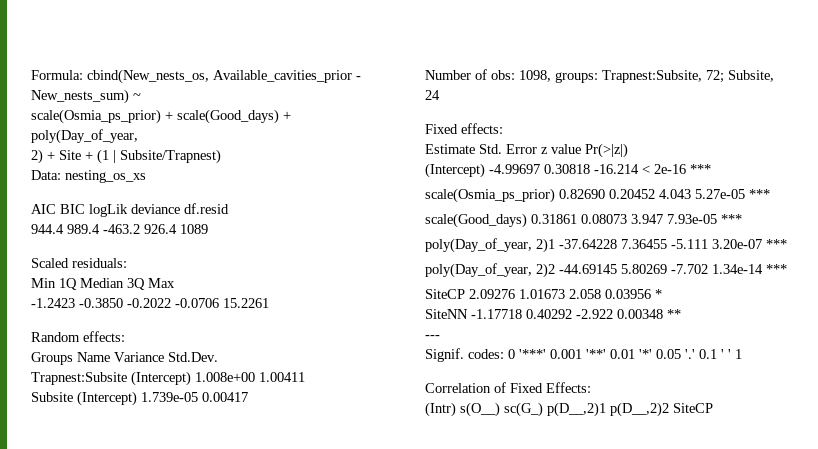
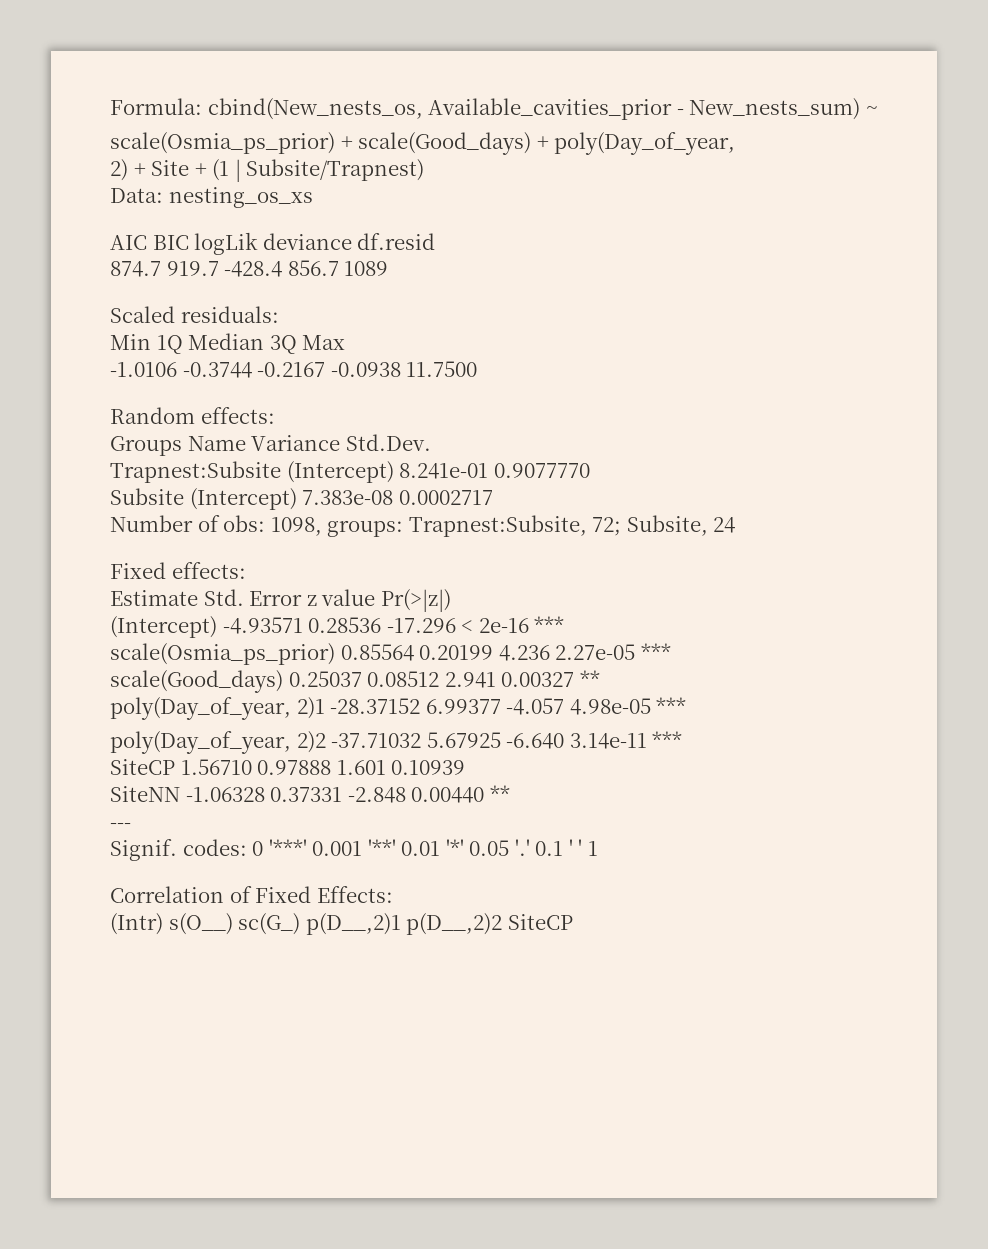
- 944.4 989.4 -463.2 926.4 1089
+ 874.7 919.7 -428.4 856.7 1089
- -1.2423 -0.3850 -0.2022 -0.0706 15.2261
+ -1.0106 -0.3744 -0.2167 -0.0938 11.7500
- Trapnest:Subsite (Intercept) 1.008e+00 1.00411
+ Trapnest:Subsite (Intercept) 8.241e-01 0.9077770
- Subsite (Intercept) 1.739e-05 0.00417
+ Subsite (Intercept) 7.383e-08 0.0002717
- (Intercept) -4.99697 0.30818 -16.214 < 2e-16 ***
+ (Intercept) -4.93571 0.28536 -17.296 < 2e-16 ***
- scale(Osmia_ps_prior) 0.82690 0.20452 4.043 5.27e-05 ***
- scale(Good_days) 0.31861 0.08073 3.947 7.93e-05 ***
- poly(Day_of_year, 2)1 -37.64228 7.36455 -5.111 3.20e-07 ***
- poly(Day_of_year, 2)2 -44.69145 5.80269 -7.702 1.34e-14 ***
- SiteCP 2.09276 1.01673 2.058 0.03956 *
- SiteNN -1.17718 0.40292 -2.922 0.00348 **
+ scale(Osmia_ps_prior) 0.85564 0.20199 4.236 2.27e-05 ***
+ scale(Good_days) 0.25037 0.08512 2.941 0.00327 **
+ poly(Day_of_year, 2)1 -28.37152 6.99377 -4.057 4.98e-05 ***
+ poly(Day_of_year, 2)2 -37.71032 5.67925 -6.640 3.14e-11 ***
+ SiteCP 1.56710 0.97888 1.601 0.10939
+ SiteNN -1.06328 0.37331 -2.848 0.00440 **

